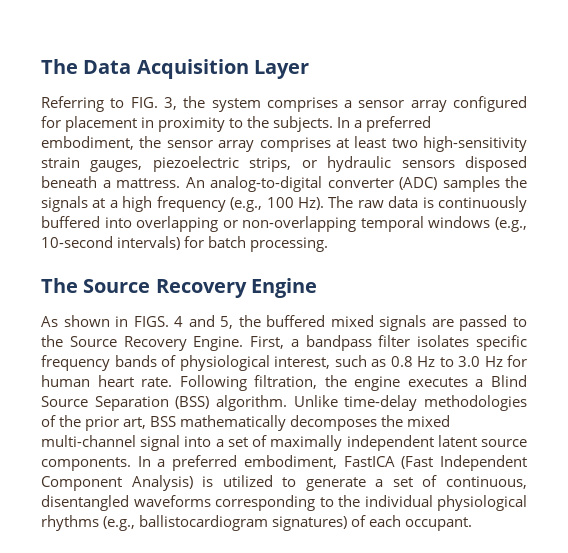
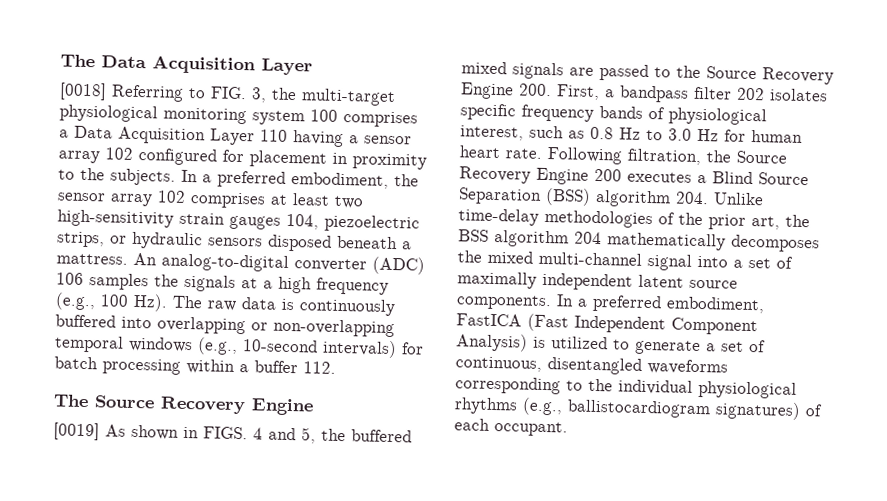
- Referring to FIG. 3, the system comprises a sensor array configured for placement in proximity to the subjects.
+ [0018] Referring to FIG. 3, the multi-target physiological monitoring system 100 comprises a Data Acquisition Layer 110 having a sensor array 102 configured for placement in proximity to the subjects.
- In a preferred embodiment, the sensor array comprises at least two high-sensitivity strain gauges, piezoelectric strips, or hydraulic sensors disposed beneath a mattress.
+ In a preferred embodiment, the sensor array 102 comprises at least two high-sensitivity strain gauges 104, piezoelectric strips, or hydraulic sensors disposed beneath a mattress.
- An analog-to-digital converter (ADC) samples the signals at a high frequency (e.g., 100 Hz). The raw data is continuously buffered into overlapping or non-overlapping temporal windows (e.g., 10-second intervals) for batch processing.
+ An analog-to-digital converter (ADC) 106 samples the signals at a high frequency (e.g., 100 Hz). The raw data is continuously buffered into overlapping or non-overlapping temporal windows (e.g., 10-second intervals) for batch processing within a buffer 112.
- As shown in FIGS. 4 and 5, the buffered mixed signals are passed to the Source Recovery Engine. First, a bandpass filter isolates specific frequency bands of physiological interest, such as 0.8 Hz to 3.0 Hz for human heart rate.
+ [0019] As shown in FIGS. 4 and 5, the buffered mixed signals are passed to the Source Recovery Engine 200. First, a bandpass filter 202 isolates specific frequency bands of physiological interest, such as 0.8 Hz to 3.0 Hz for human heart rate.
- Following filtration, the engine executes a Blind Source Separation (BSS) algorithm. Unlike time-delay methodologies of the prior art, BSS mathematically decomposes the mixed multi-channel signal into a set of maximally independent latent source components.
+ Following filtration, the Source Recovery Engine 200 executes a Blind Source Separation (BSS) algorithm 204. Unlike time-delay methodologies of the prior art, the BSS algorithm 204 mathematically decomposes the mixed multi-channel signal into a set of maximally independent latent source components.

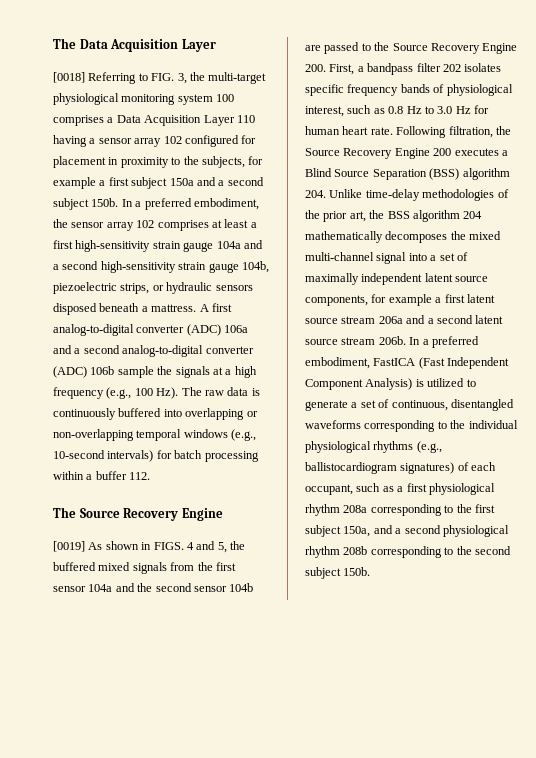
- [0018] Referring to FIG. 3, the multi-target physiological monitoring system 100 comprises a Data Acquisition Layer 110 having a sensor array 102 configured for placement in proximity to the subjects.
+ [0018] Referring to FIG. 3, the multi-target physiological monitoring system 100 comprises a Data Acquisition Layer 110 having a sensor array 102 configured for placement in proximity to the subjects, for example a first subject 150a and a second subject 150b.
- In a preferred embodiment, the sensor array 102 comprises at least two high-sensitivity strain gauges 104, piezoelectric strips, or hydraulic sensors disposed beneath a mattress.
+ In a preferred embodiment, the sensor array 102 comprises at least a first high-sensitivity strain gauge 104a and a second high-sensitivity strain gauge 104b, piezoelectric strips, or hydraulic sensors disposed beneath a mattress.
- An analog-to-digital converter (ADC) 106 samples the signals at a high frequency (e.g., 100 Hz). The raw data is continuously buffered into overlapping or non-overlapping temporal windows (e.g., 10-second intervals) for batch processing within a buffer 112.
+ A first analog-to-digital converter (ADC) 106a and a second analog-to-digital converter (ADC) 106b sample the signals at a high frequency (e.g., 100 Hz). The raw data is continuously buffered into overlapping or non-overlapping temporal windows (e.g., 10-second intervals) for batch processing within a buffer 112.
- [0019] As shown in FIGS. 4 and 5, the buffered mixed signals are passed to the Source Recovery Engine 200. First, a bandpass filter 202 isolates specific frequency bands of physiological interest, such as 0.8 Hz to 3.0 Hz for human heart rate.
+ [0019] As shown in FIGS. 4 and 5, the buffered mixed signals from the first sensor 104a and the second sensor 104b are passed to the Source Recovery Engine 200. First, a bandpass filter 202 isolates specific frequency bands of physiological interest, such as 0.8 Hz to 3.0 Hz for human heart rate.
- Following filtration, the Source Recovery Engine 200 executes a Blind Source Separation (BSS) algorithm 204. Unlike time-delay methodologies of the prior art, the BSS algorithm 204 mathematically decomposes the mixed multi-channel signal into a set of maximally independent latent source components.
+ Following filtration, the Source Recovery Engine 200 executes a Blind Source Separation (BSS) algorithm 204. Unlike time-delay methodologies of the prior art, the BSS algorithm 204 mathematically decomposes the mixed multi-channel signal into a set of maximally independent latent source components, for example a first latent source stream 206a and a second latent source stream 206b.
- In a preferred embodiment, FastICA (Fast Independent Component Analysis) is utilized to generate a set of continuous, disentangled waveforms corresponding to the individual physiological rhythms (e.g., ballistocardiogram signatures) of each occupant.
+ In a preferred embodiment, FastICA (Fast Independent Component Analysis) is utilized to generate a set of continuous, disentangled waveforms corresponding to the individual physiological rhythms (e.g., ballistocardiogram signatures) of each occupant, such as a first physiological rhythm 208a corresponding to the first subject 150a, and a second physiological rhythm 208b corresponding to the second subject 150b.

